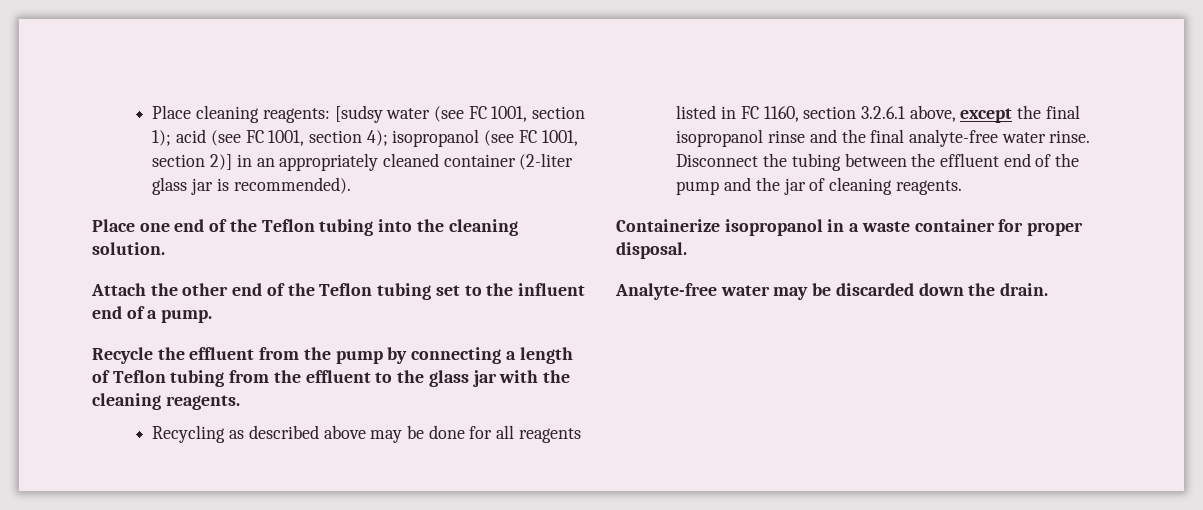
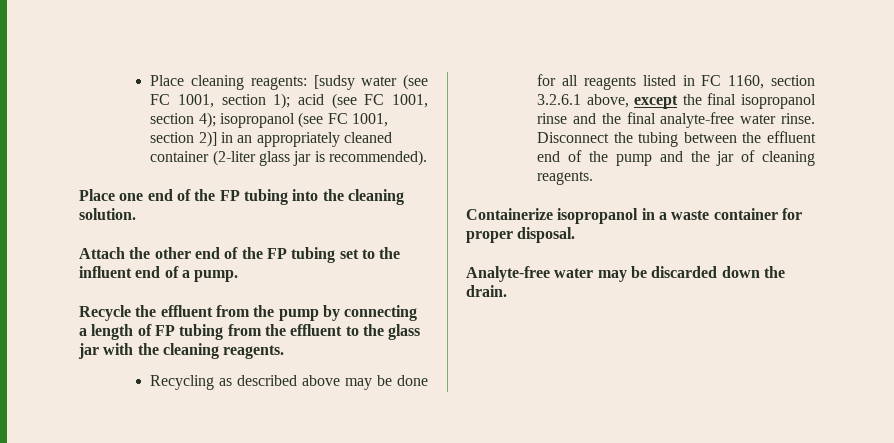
- Place one end of the Teflon tubing into the cleaning solution.
+ Place one end of the FP tubing into the cleaning solution.
- Attach the other end of the Teflon tubing set to the influent end of a pump.
+ Attach the other end of the FP tubing set to the influent end of a pump.
- Recycle the effluent from the pump by connecting a length of Teflon tubing from the effluent to the glass jar with the cleaning reagents.
+ Recycle the effluent from the pump by connecting a length of FP tubing from the effluent to the glass jar with the cleaning reagents.

